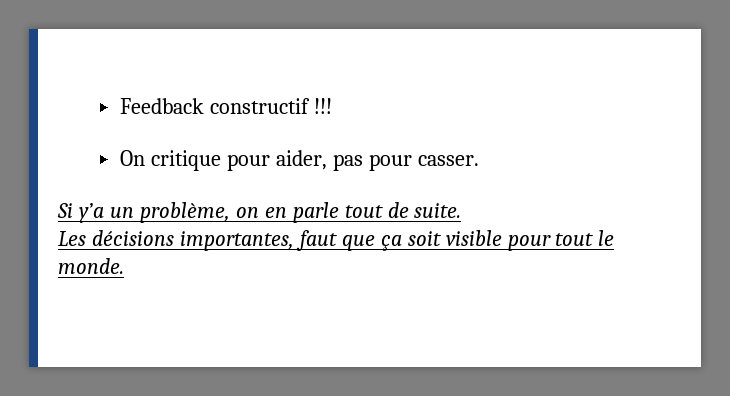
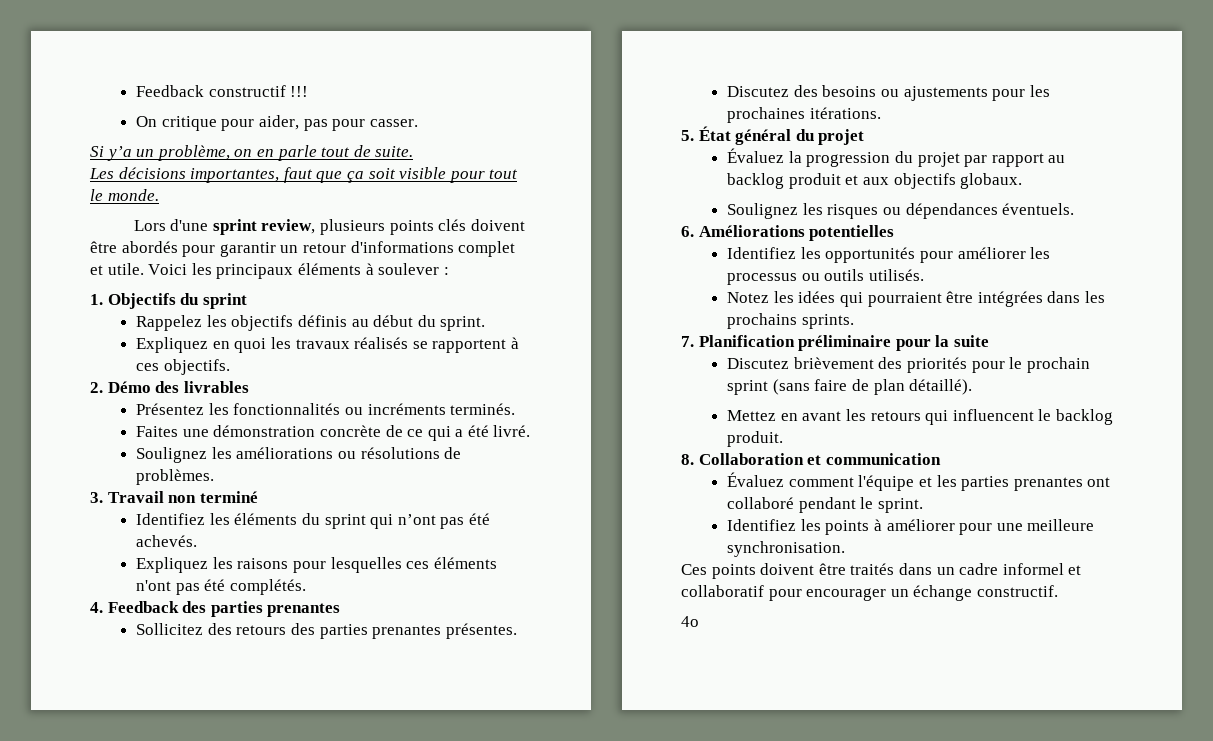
+ Lors d'une sprint review, plusieurs points clés doivent être abordés pour garantir un retour d'informations complet et utile. Voici les principaux éléments à soulever :
+ 1. Objectifs du sprint
+ Rappelez les objectifs définis au début du sprint.
+ Expliquez en quoi les travaux réalisés se rapportent à ces objectifs.
+ 2. Démo des livrables
+ Présentez les fonctionnalités ou incréments terminés.
+ Faites une démonstration concrète de ce qui a été livré.
+ Soulignez les améliorations ou résolutions de problèmes.
+ 3. Travail non terminé
+ Identifiez les éléments du sprint qui n’ont pas été achevés.
+ Expliquez les raisons pour lesquelles ces éléments n'ont pas été complétés.
+ 4. Feedback des parties prenantes
+ Sollicitez des retours des parties prenantes présentes.
+ Discutez des besoins ou ajustements pour les prochaines itérations.
+ 5. État général du projet
+ Évaluez la progression du projet par rapport au backlog produit et aux objectifs globaux.
+ Soulignez les risques ou dépendances éventuels.
+ 6. Améliorations potentielles
+ Identifiez les opportunités pour améliorer les processus ou outils utilisés.
+ Notez les idées qui pourraient être intégrées dans les prochains sprints.
+ 7. Planification préliminaire pour la suite
+ Discutez brièvement des priorités pour le prochain sprint (sans faire de plan détaillé).
+ Mettez en avant les retours qui influencent le backlog produit.
+ 8. Collaboration et communication
+ Évaluez comment l'équipe et les parties prenantes ont collaboré pendant le sprint.
+ Identifiez les points à améliorer pour une meilleure synchronisation.
+ Ces points doivent être traités dans un cadre informel et collaboratif pour encourager un échange constructif.
+ 4o

